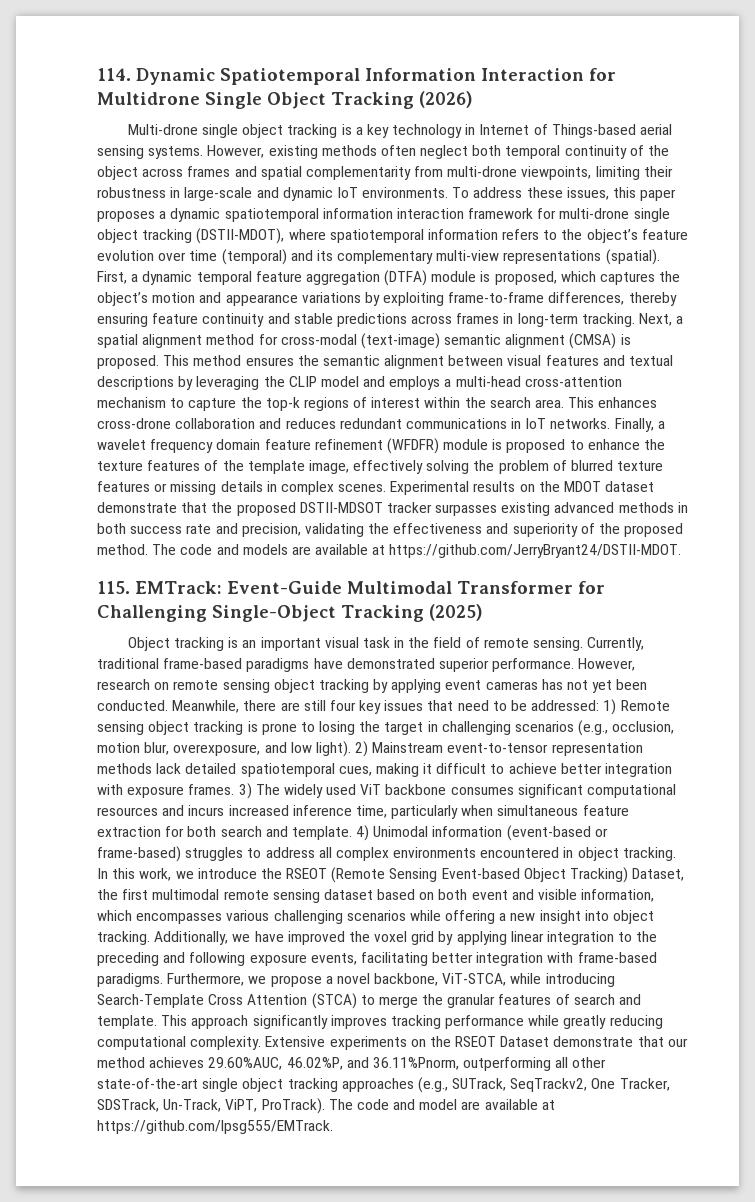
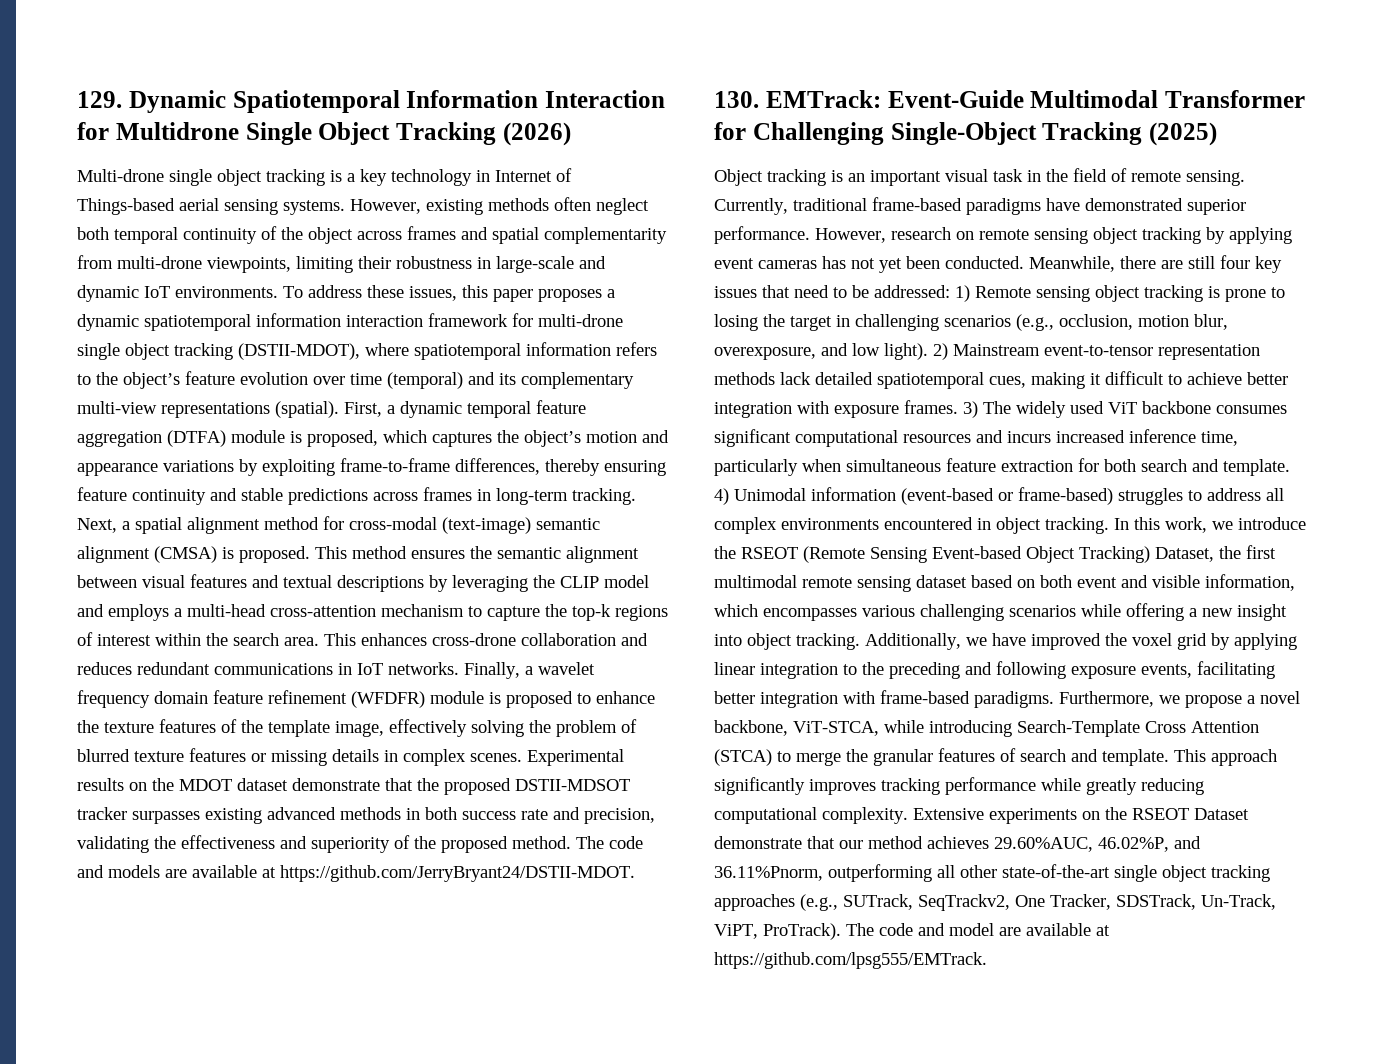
- 114. Dynamic Spatiotemporal Information Interaction for Multidrone Single Object Tracking (2026)
+ 129. Dynamic Spatiotemporal Information Interaction for Multidrone Single Object Tracking (2026)
- 115. EMTrack: Event-Guide Multimodal Transformer for Challenging Single-Object Tracking (2025)
+ 130. EMTrack: Event-Guide Multimodal Transformer for Challenging Single-Object Tracking (2025)

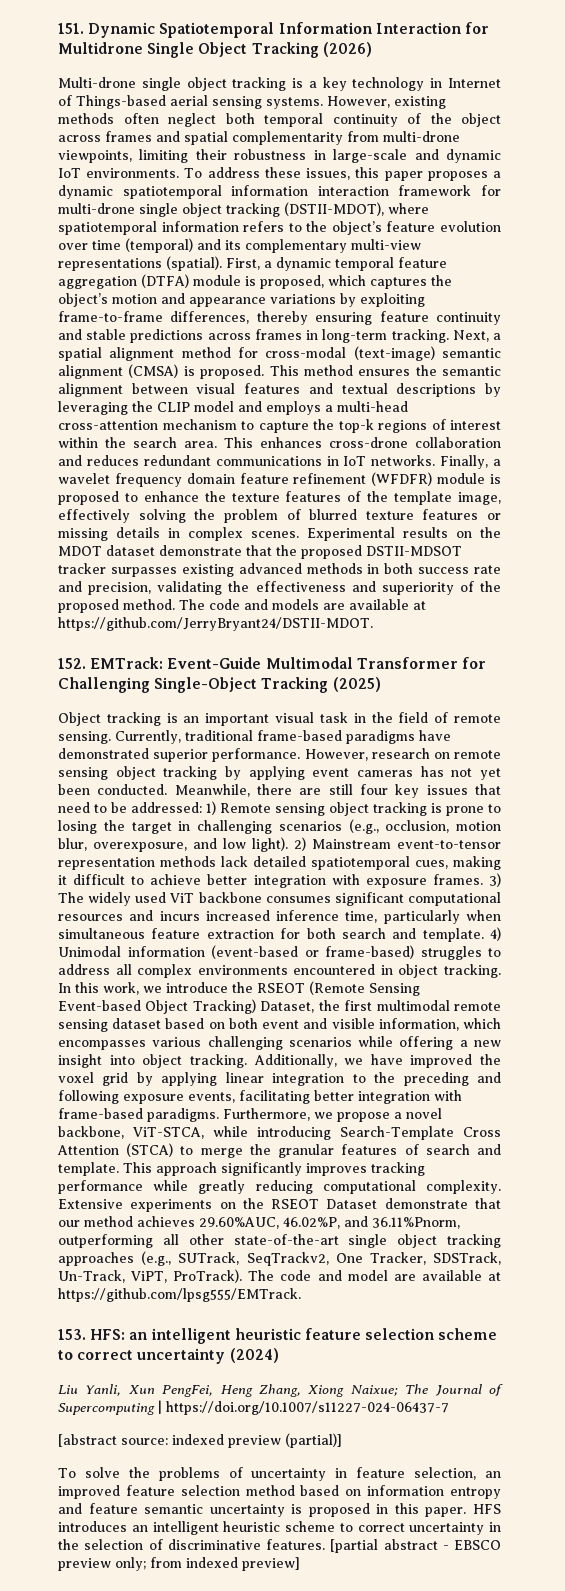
- 129. Dynamic Spatiotemporal Information Interaction for Multidrone Single Object Tracking (2026)
+ 151. Dynamic Spatiotemporal Information Interaction for Multidrone Single Object Tracking (2026)
- 130. EMTrack: Event-Guide Multimodal Transformer for Challenging Single-Object Tracking (2025)
+ 152. EMTrack: Event-Guide Multimodal Transformer for Challenging Single-Object Tracking (2025)
+ 153. HFS: an intelligent heuristic feature selection scheme to correct uncertainty (2024)
+ Liu Yanli, Xun PengFei, Heng Zhang, Xiong Naixue; The Journal of Supercomputing | https://doi.org/10.1007/s11227-024-06437-7
+ [abstract source: indexed preview (partial)]
+ To solve the problems of uncertainty in feature selection, an improved feature selection method based on information entropy and feature semantic uncertainty is proposed in this paper. HFS introduces an intelligent heuristic scheme to correct uncertainty in the selection of discriminative features. [partial abstract - EBSCO preview only; from indexed preview]

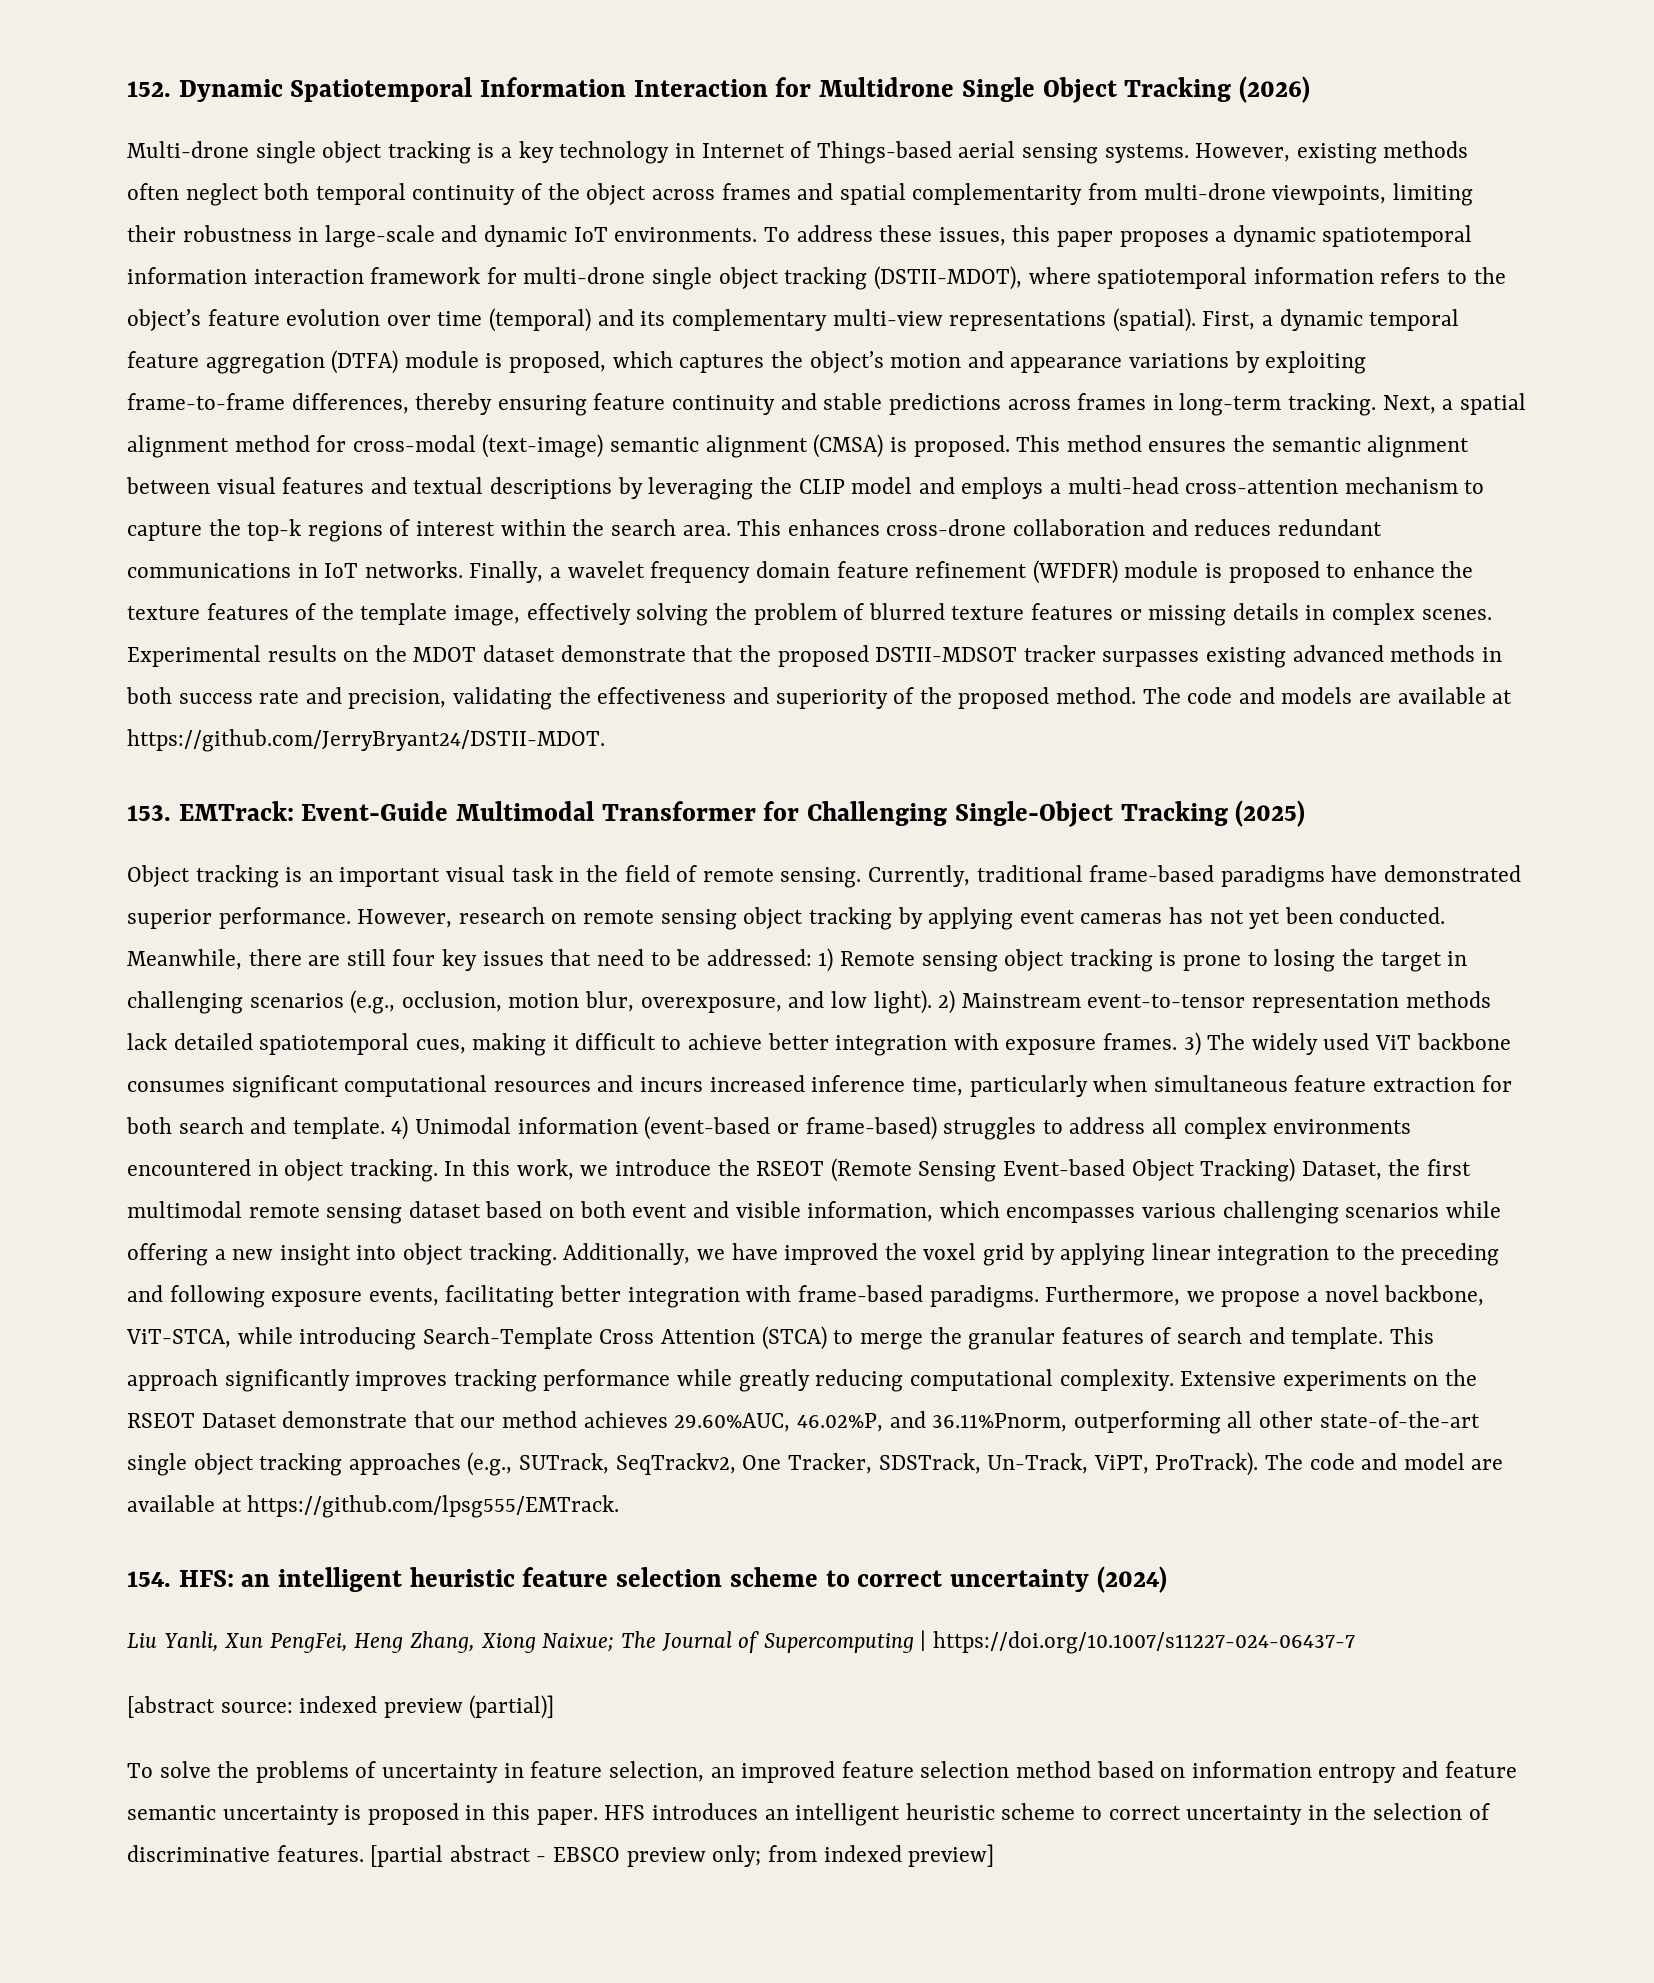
- 151. Dynamic Spatiotemporal Information Interaction for Multidrone Single Object Tracking (2026)
+ 152. Dynamic Spatiotemporal Information Interaction for Multidrone Single Object Tracking (2026)
- 152. EMTrack: Event-Guide Multimodal Transformer for Challenging Single-Object Tracking (2025)
+ 153. EMTrack: Event-Guide Multimodal Transformer for Challenging Single-Object Tracking (2025)
- 153. HFS: an intelligent heuristic feature selection scheme to correct uncertainty (2024)
+ 154. HFS: an intelligent heuristic feature selection scheme to correct uncertainty (2024)

